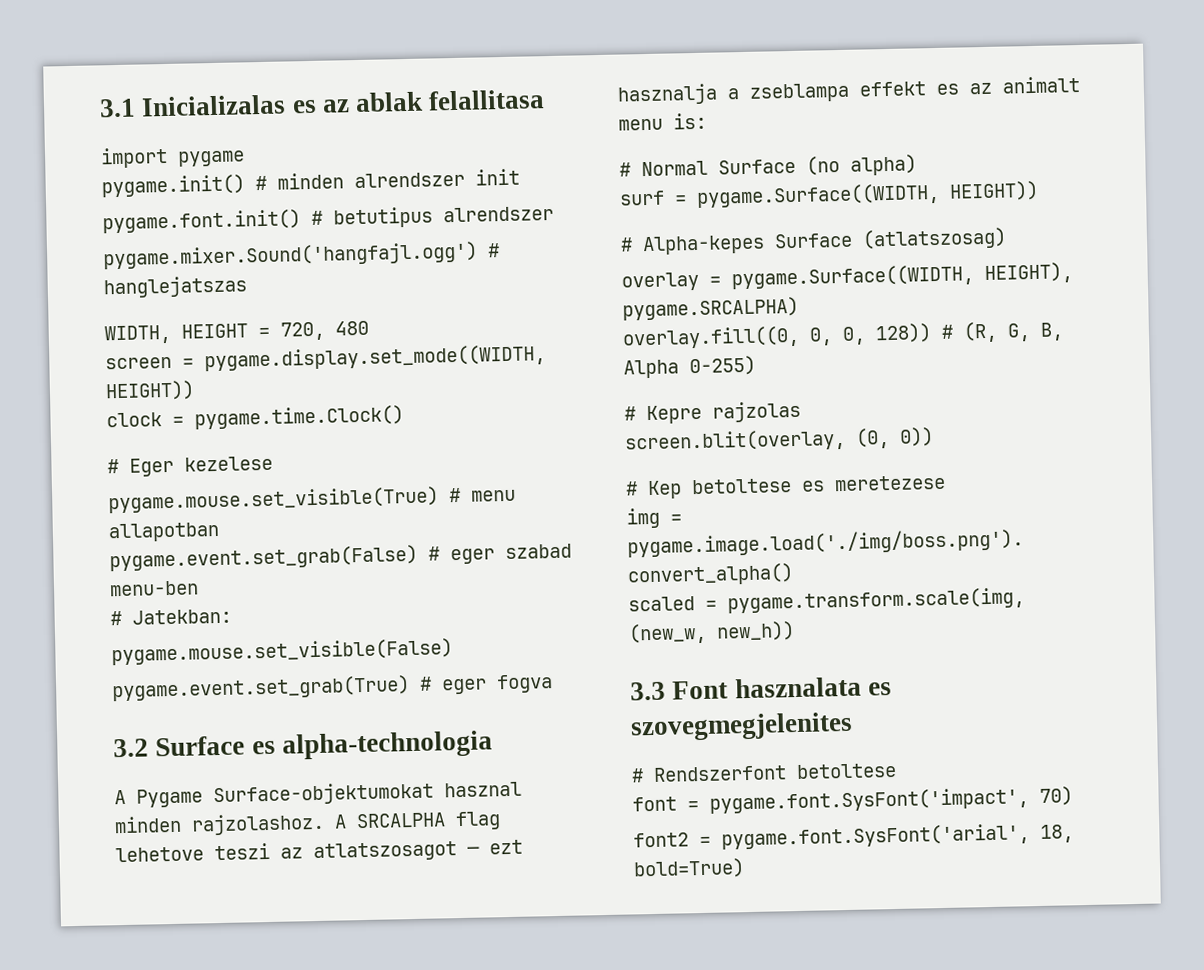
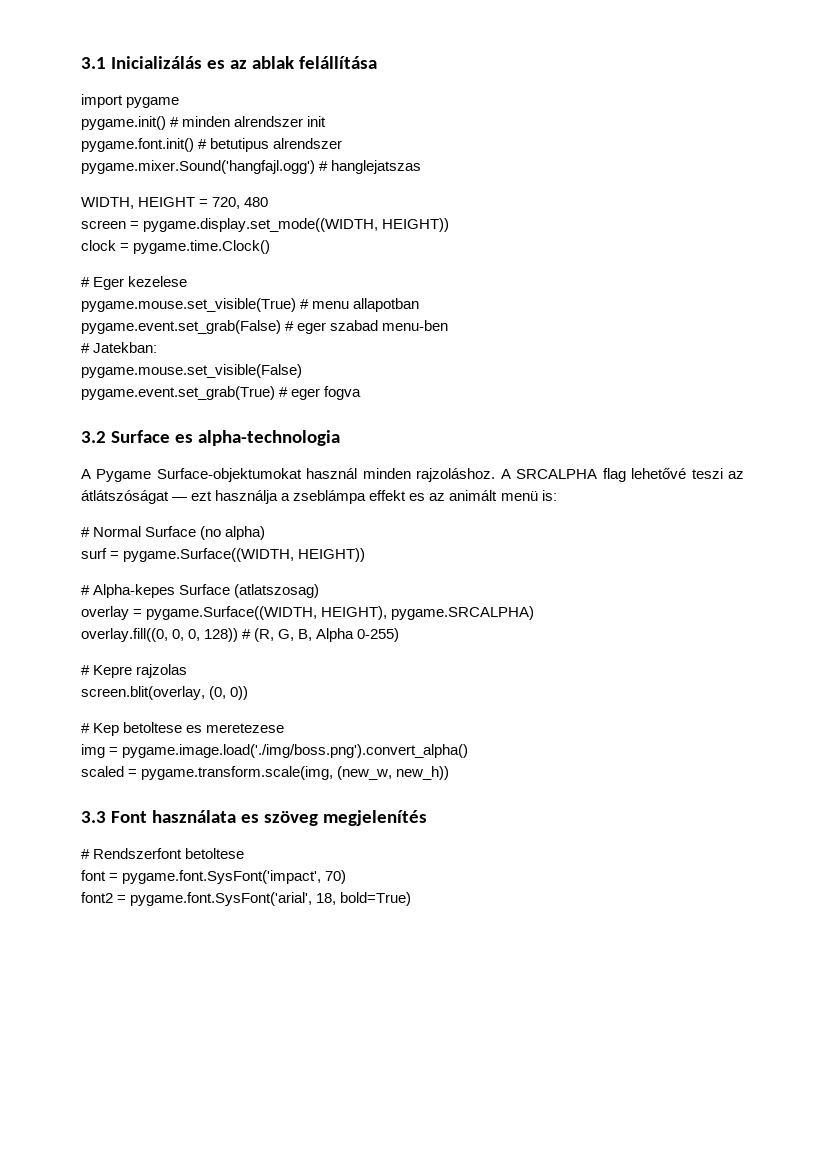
- 3.1 Inicializalas es az ablak felallitasa
+ 3.1 Inicializálás es az ablak felállítása
- A Pygame Surface-objektumokat hasznal minden rajzolashoz.
+ A Pygame Surface-objektumokat használ minden rajzoláshoz.
- A SRCALPHA flag lehetove teszi az atlatszosagot — ezt hasznalja a zseblampa effekt es az animalt menu is:
+ A SRCALPHA flag lehetővé teszi az átlátszóságat — ezt használja a zseblámpa effekt es az animált menü is:
- 3.3 Font hasznalata es szovegmegjelenites
+ 3.3 Font használata es szöveg megjelenítés

